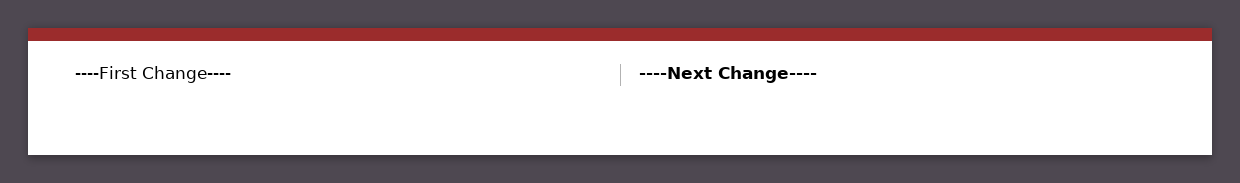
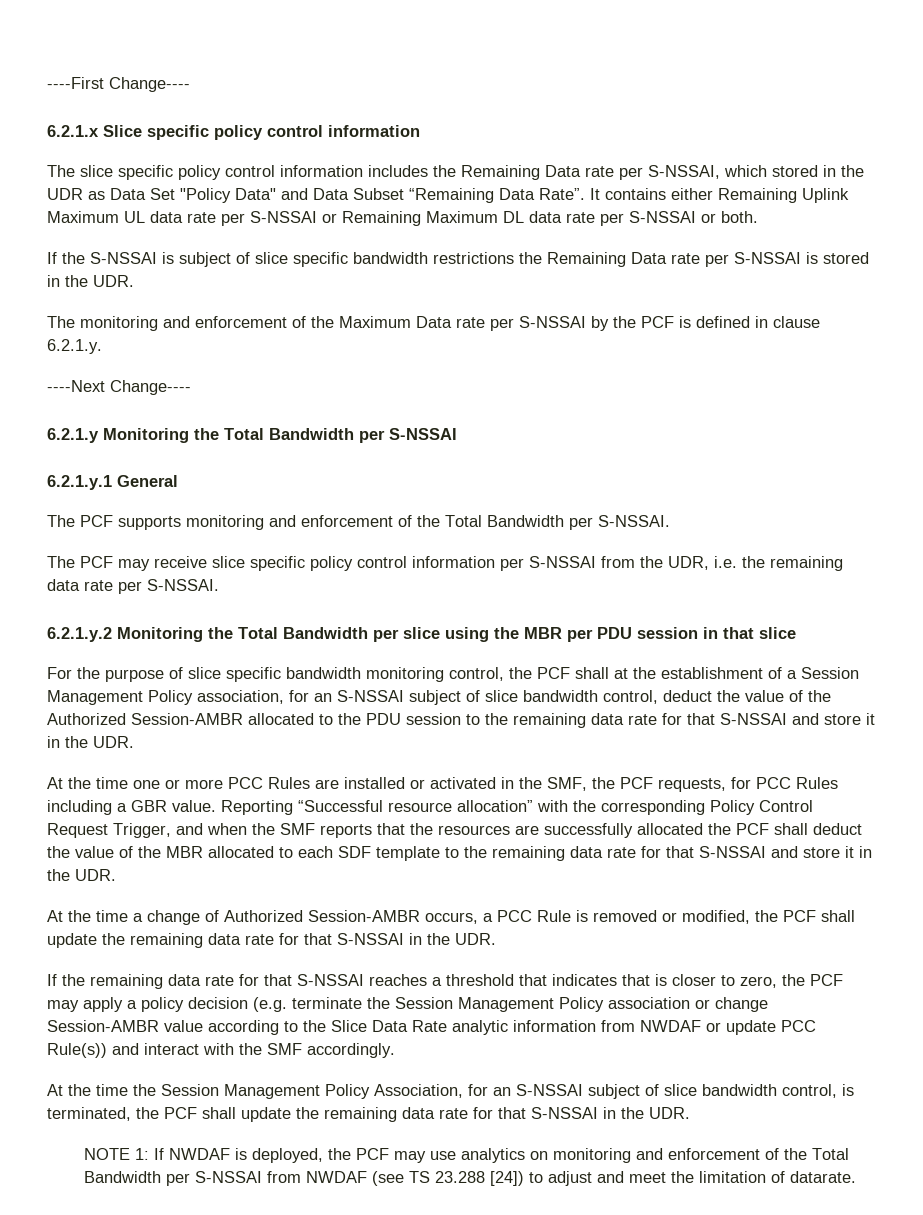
+ 6.2.1.x Slice specific policy control information
+ The slice specific policy control information includes the Remaining Data rate per S-NSSAI, which stored in the UDR as Data Set "Policy Data" and Data Subset “Remaining Data Rate”. It contains either Remaining Uplink Maximum UL data rate per S-NSSAI or Remaining Maximum DL data rate per S-NSSAI or both.
+ If the S-NSSAI is subject of slice specific bandwidth restrictions the Remaining Data rate per S-NSSAI is stored in the UDR.
+ The monitoring and enforcement of the Maximum Data rate per S-NSSAI by the PCF is defined in clause 6.2.1.y.
  ----Next Change----
+ 6.2.1.y Monitoring the Total Bandwidth per S-NSSAI
+ 6.2.1.y.1 General
+ The PCF supports monitoring and enforcement of the Total Bandwidth per S-NSSAI.
+ The PCF may receive slice specific policy control information per S-NSSAI from the UDR, i.e. the remaining data rate per S-NSSAI.
+ 6.2.1.y.2 Monitoring the Total Bandwidth per slice using the MBR per PDU session in that slice
+ For the purpose of slice specific bandwidth monitoring control, the PCF shall at the establishment of a Session Management Policy association, for an S-NSSAI subject of slice bandwidth control, deduct the value of the Authorized Session-AMBR allocated to the PDU session to the remaining data rate for that S-NSSAI and store it in the UDR.
+ At the time one or more PCC Rules are installed or activated in the SMF, the PCF requests, for PCC Rules including a GBR value. Reporting “Successful resource allocation” with the corresponding Policy Control Request Trigger, and when the SMF reports that the resources are successfully allocated the PCF shall deduct the value of the MBR allocated to each SDF template to the remaining data rate for that S-NSSAI and store it in the UDR.
+ At the time a change of Authorized Session-AMBR occurs, a PCC Rule is removed or modified, the PCF shall update the remaining data rate for that S-NSSAI in the UDR.
+ If the remaining data rate for that S-NSSAI reaches a threshold that indicates that is closer to zero, the PCF may apply a policy decision (e.g. terminate the Session Management Policy association or change Session-AMBR value according to the Slice Data Rate analytic information from NWDAF or update PCC Rule(s)) and interact with the SMF accordingly.
+ At the time the Session Management Policy Association, for an S-NSSAI subject of slice bandwidth control, is terminated, the PCF shall update the remaining data rate for that S-NSSAI in the UDR.
+ NOTE 1: If NWDAF is deployed, the PCF may use analytics on monitoring and enforcement of the Total Bandwidth per S-NSSAI from NWDAF (see TS 23.288 [24]) to adjust and meet the limitation of datarate.

